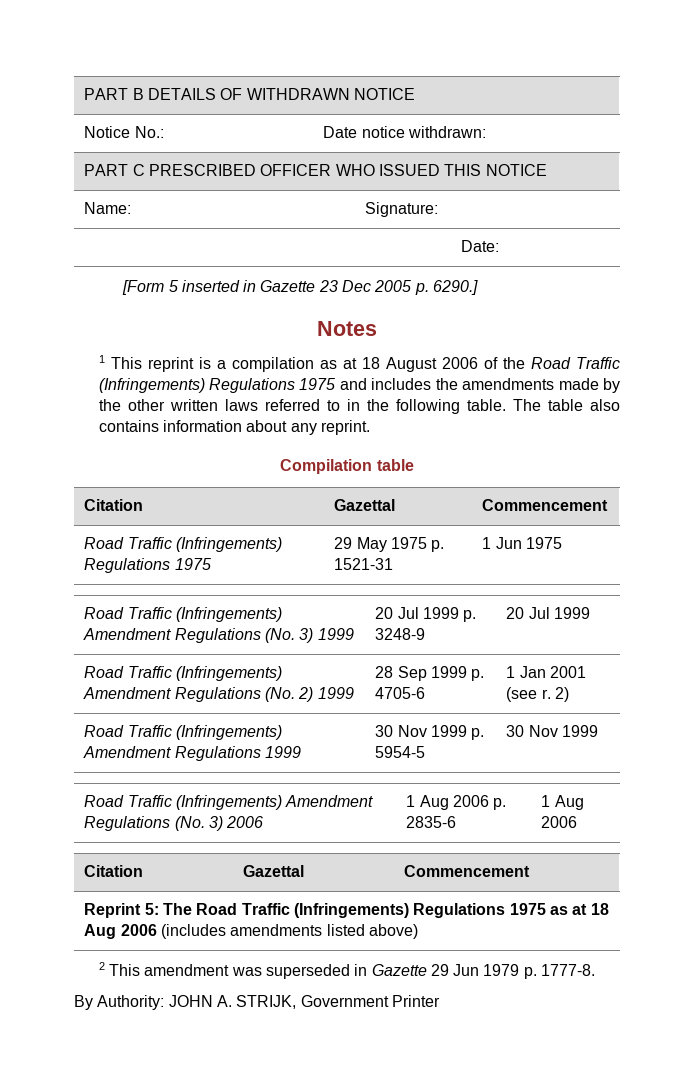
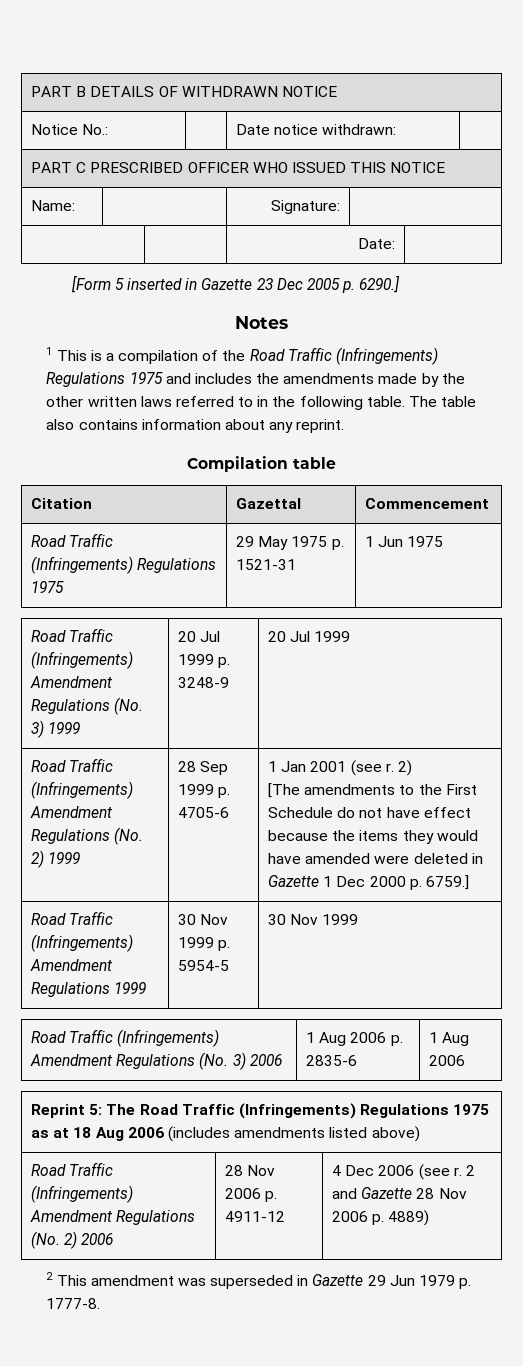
- 1 This reprint is a compilation as at 18 August 2006 of the Road Traffic (Infringements) Regulations 1975 and includes the amendments made by the other written laws referred to in the following table.
+ 1 This is a compilation of the Road Traffic (Infringements) Regulations 1975 and includes the amendments made by the other written laws referred to in the following table.
+ [The amendments to the First Schedule do not have effect because the items they would have amended were deleted in Gazette 1 Dec 2000 p. 6759.]
  Road Traffic (Infringements) Amendment Regulations (No. 3) 2006 | 1 Aug 2006 p. 2835-6 | 1 Aug 2006
- Citation | Gazettal | Commencement
+ Road Traffic (Infringements) Amendment Regulations (No. 2) 2006 | 28 Nov 2006 p. 4911-12 | 4 Dec 2006 (see r. 2 and Gazette 28 Nov 2006 p. 4889)
- By Authority: JOHN A. STRIJK, Government Printer

